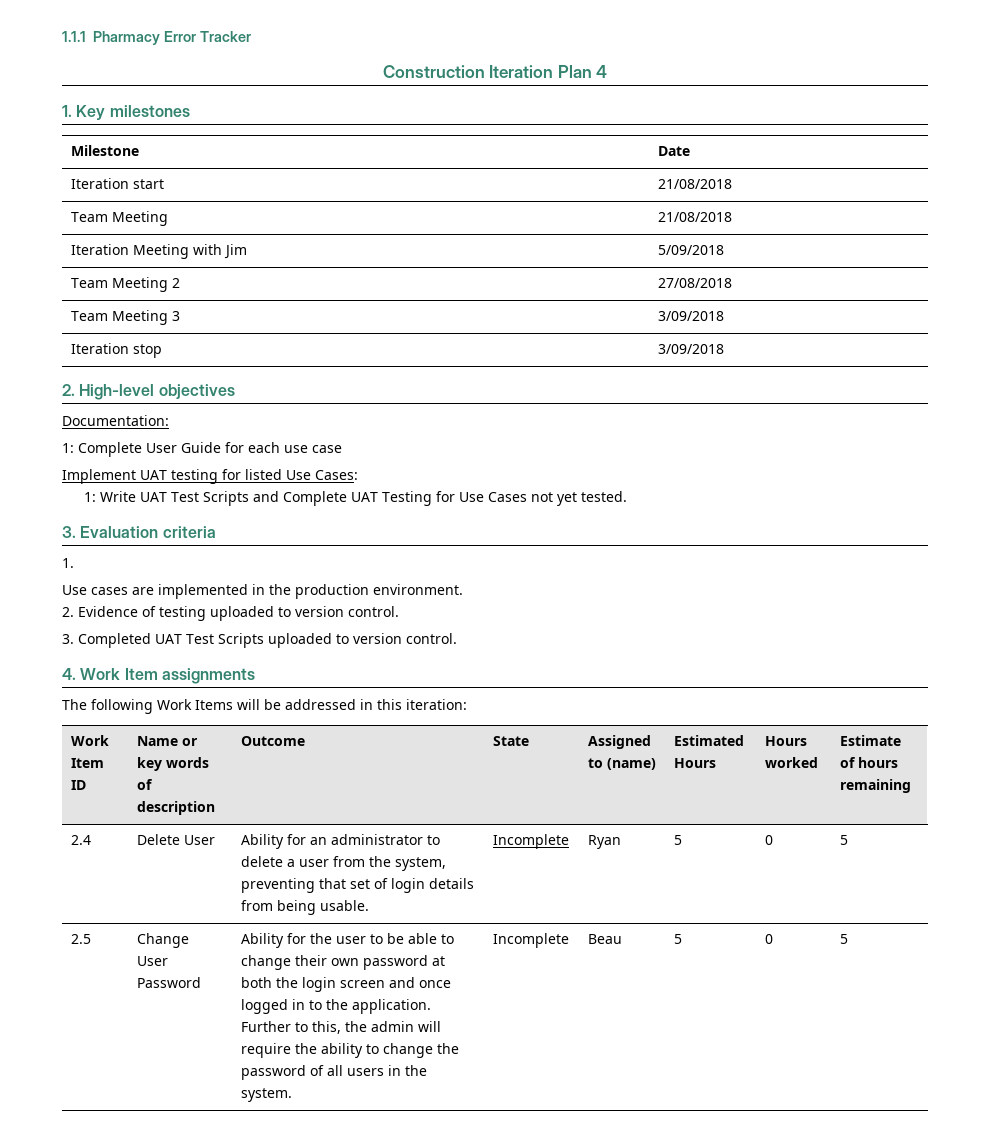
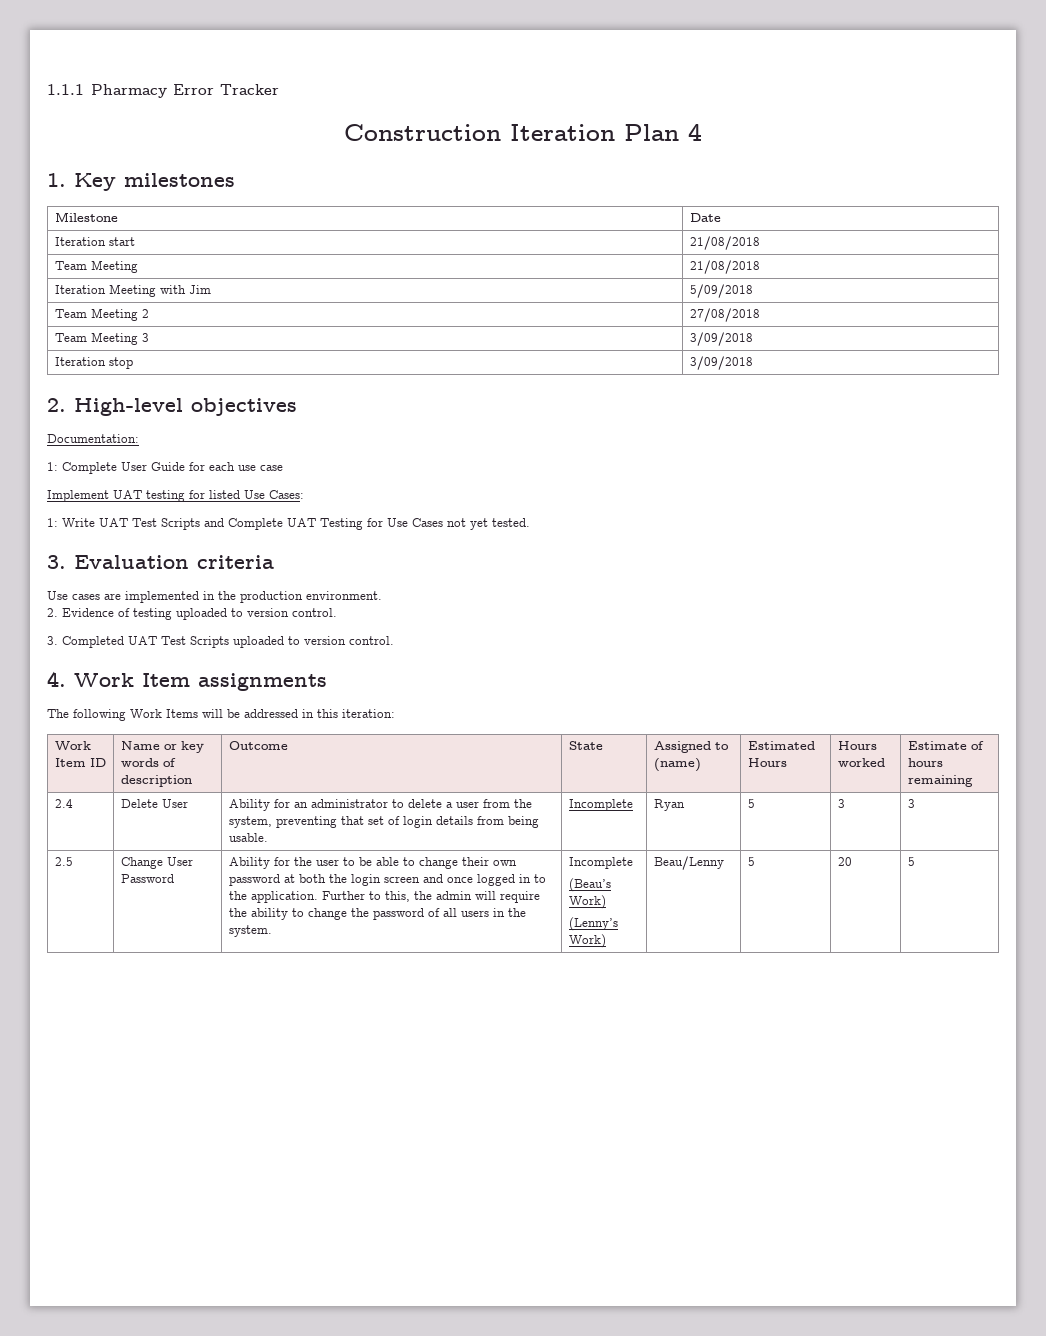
  3. Evaluation criteria
- 1.
- 2.4 | Delete User | Ability for an administrator to delete a user from the system, preventing that set of login details from being usable. | Incomplete | Ryan | 5 | 0 | 5
+ 2.4 | Delete User | Ability for an administrator to delete a user from the system, preventing that set of login details from being usable. | Incomplete | Ryan | 5 | 3 | 3
- Beau | 5 | 0
+ (Beau’s Work)
+ (Lenny’s Work) | Beau/Lenny | 5 | 20

